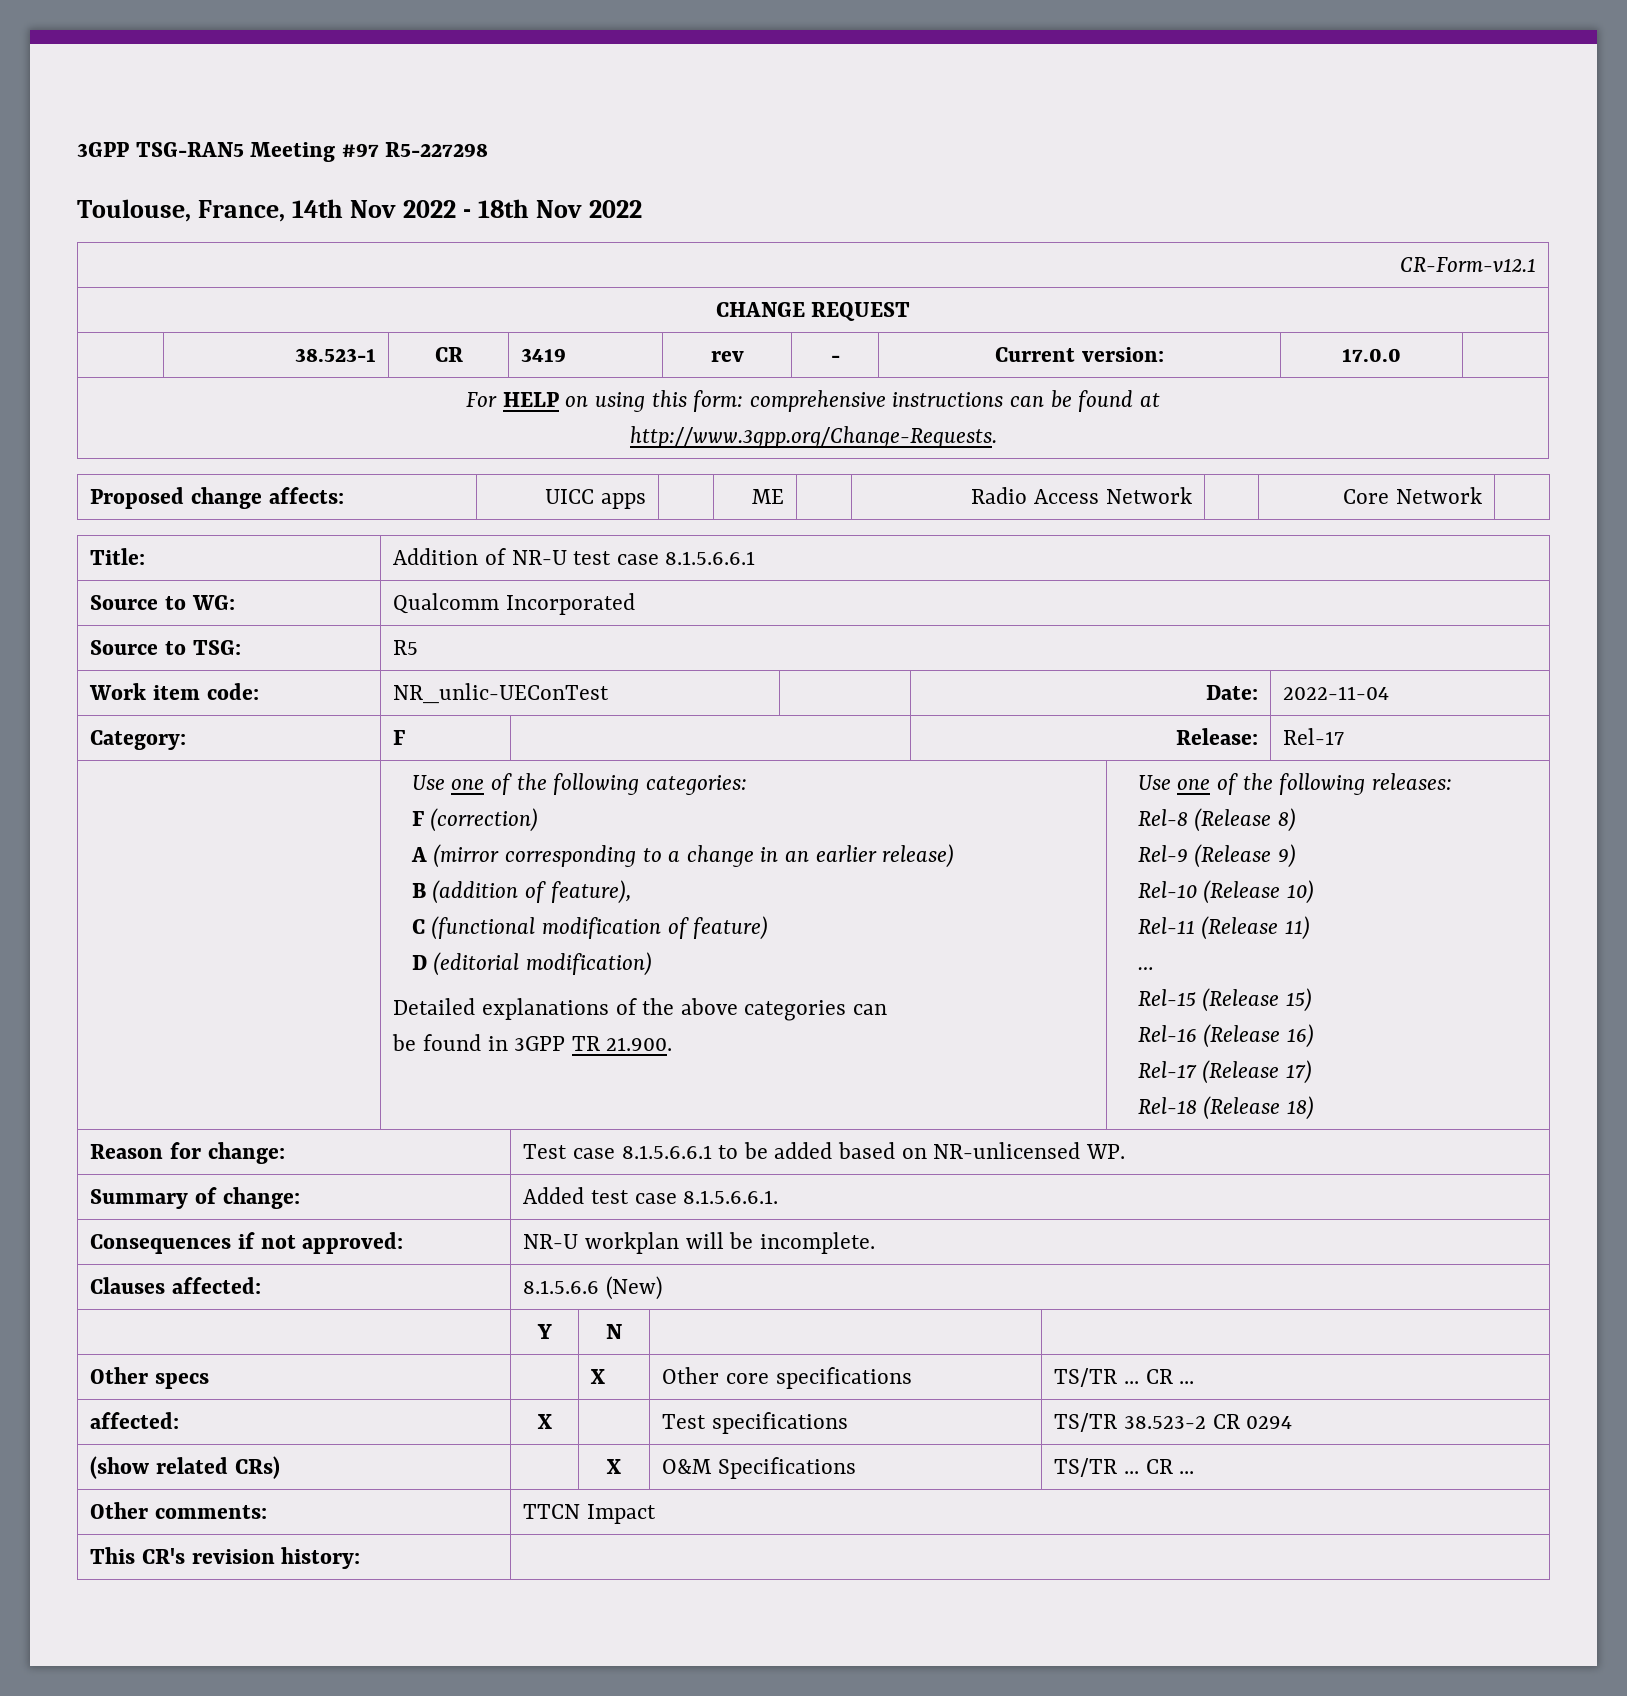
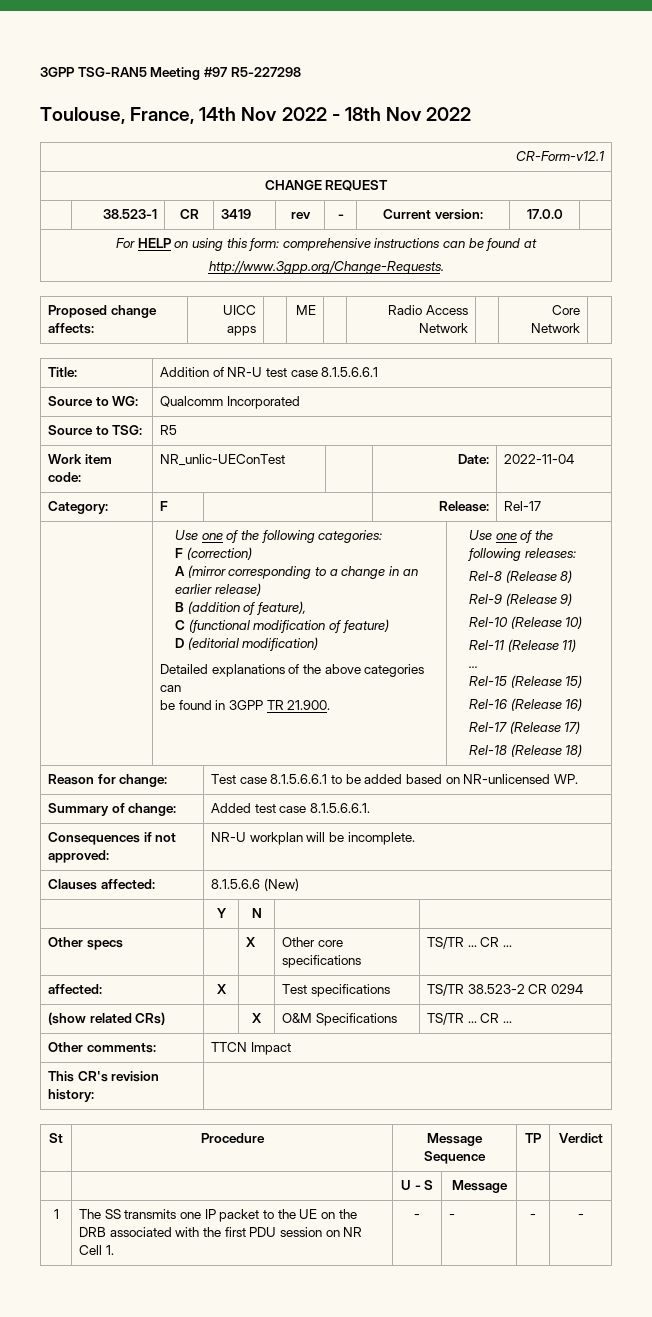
+ St | Procedure | Message Sequence | TP | Verdict
+ | | U - S | Message | |
+ 1 | The SS transmits one IP packet to the UE on the DRB associated with the first PDU session on NR Cell 1. | - | - | - | -

